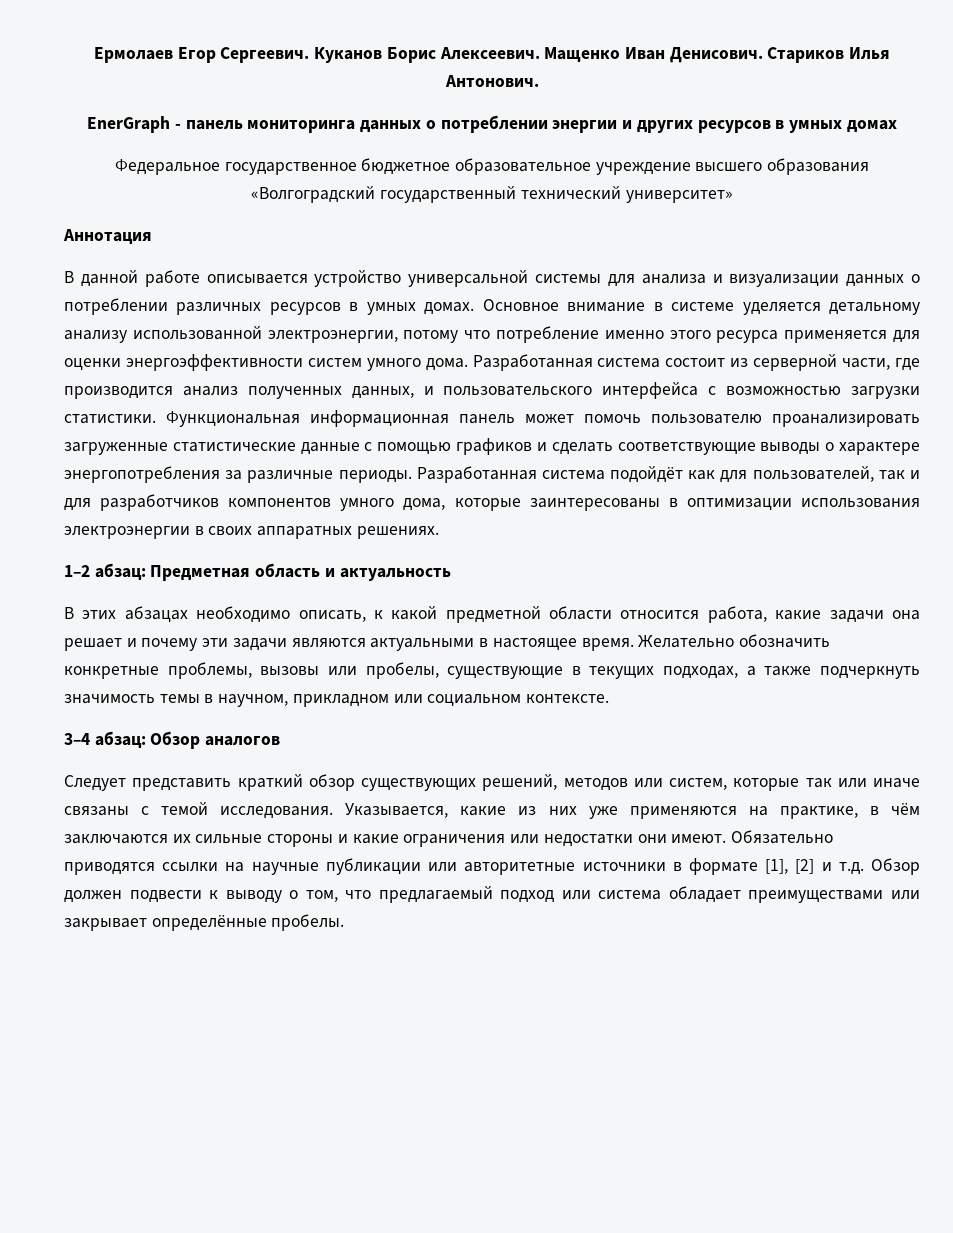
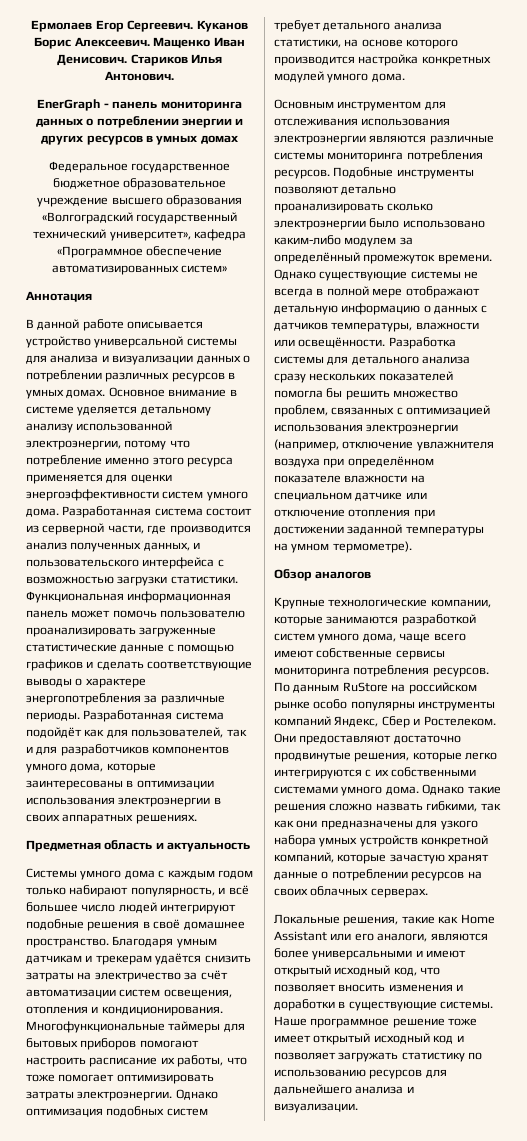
- Федеральное государственное бюджетное образовательное учреждение высшего образования «Волгоградский государственный технический университет»
+ Федеральное государственное бюджетное образовательное учреждение высшего образования «Волгоградский государственный технический университет», кафедра «Программное обеспечение автоматизированных систем»
- 1–2 абзац: Предметная область и актуальность
+ Предметная область и актуальность
- В этих абзацах необходимо описать, к какой предметной области относится работа, какие задачи она решает и почему эти задачи являются актуальными в настоящее время. Желательно обозначить конкретные проблемы, вызовы или пробелы, существующие в текущих подходах, а также подчеркнуть значимость темы в научном, прикладном или социальном контексте.
- 3–4 абзац: Обзор аналогов
- Следует представить краткий обзор существующих решений, методов или систем, которые так или иначе связаны с темой исследования. Указывается, какие из них уже применяются на практике, в чём заключаются их сильные стороны и какие ограничения или недостатки они имеют. Обязательно приводятся ссылки на научные публикации или авторитетные источники в формате [1], [2] и т.д. Обзор должен подвести к выводу о том, что предлагаемый подход или система обладает преимуществами или закрывает определённые пробелы.
+ Системы умного дома с каждым годом только набирают популярность, и всё большее число людей интегрируют подобные решения в своё домашнее пространство. Благодаря умным датчикам и трекерам удаётся снизить затраты на электричество за счёт автоматизации систем освещения, отопления и кондиционирования. Многофункциональные таймеры для бытовых приборов помогают настроить расписание их работы, что тоже помогает оптимизировать затраты электроэнергии. Однако оптимизация подобных систем требует детального анализа статистики, на основе которого производится настройка конкретных модулей умного дома.
+ Основным инструментом для отслеживания использования электроэнергии являются различные системы мониторинга потребления ресурсов. Подобные инструменты позволяют детально проанализировать сколько электроэнергии было использовано каким-либо модулем за определённый промежуток времени. Однако существующие системы не всегда в полной мере отображают детальную информацию о данных с датчиков температуры, влажности или освещённости. Разработка системы для детального анализа сразу нескольких показателей помогла бы решить множество проблем, связанных с оптимизацией использования электроэнергии (например, отключение увлажнителя воздуха при определённом показателе влажности на специальном датчике или отключение отопления при достижении заданной температуры на умном термометре).
+ Обзор аналогов
+ Крупные технологические компании, которые занимаются разработкой систем умного дома, чаще всего имеют собственные сервисы мониторинга потребления ресурсов. По данным RuStore на российском рынке особо популярны инструменты компаний Яндекс, Сбер и Ростелеком. Они предоставляют достаточно продвинутые решения, которые легко интегрируются с их собственными системами умного дома. Однако такие решения сложно назвать гибкими, так как они предназначены для узкого набора умных устройств конкретной компаний, которые зачастую хранят данные о потреблении ресурсов на своих облачных серверах.
+ Локальные решения, такие как Home Assistant или его аналоги, являются более универсальными и имеют открытый исходный код, что позволяет вносить изменения и доработки в существующие системы. Наше программное решение тоже имеет открытый исходный код и позволяет загружать статистику по использованию ресурсов для дальнейшего анализа и визуализации.

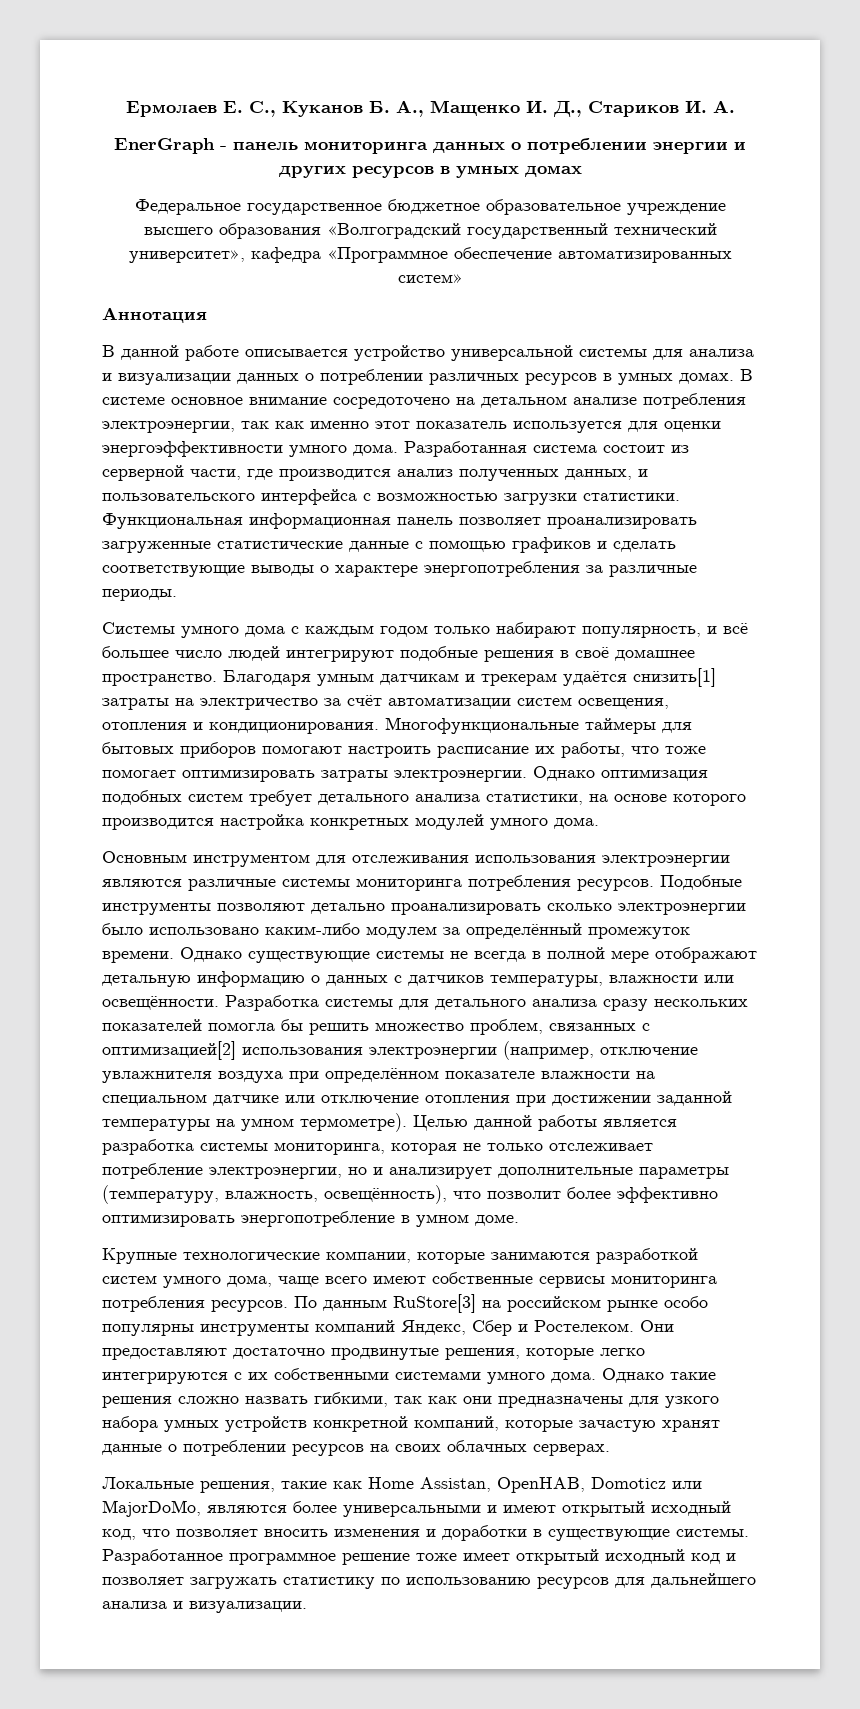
- Ермолаев Егор Сергеевич. Куканов Борис Алексеевич. Мащенко Иван Денисович. Стариков Илья Антонович.
+ Ермолаев Е. С., Куканов Б. А., Мащенко И. Д., Стариков И. А.
- Основное внимание в системе уделяется детальному анализу использованной электроэнергии, потому что потребление именно этого ресурса применяется для оценки энергоэффективности систем умного дома.
+ В системе основное внимание сосредоточено на детальном анализе потребления электроэнергии, так как именно этот показатель используется для оценки энергоэффективности умного дома.
- Функциональная информационная панель может помочь пользователю проанализировать загруженные статистические данные с помощью графиков и сделать соответствующие выводы о характере энергопотребления за различные периоды. Разработанная система подойдёт как для пользователей, так и для разработчиков компонентов умного дома, которые заинтересованы в оптимизации использования электроэнергии в своих аппаратных решениях.
- Предметная область и актуальность
+ Функциональная информационная панель позволяет проанализировать загруженные статистические данные с помощью графиков и сделать соответствующие выводы о характере энергопотребления за различные периоды.
- Благодаря умным датчикам и трекерам удаётся снизить затраты на электричество за счёт автоматизации систем освещения, отопления и кондиционирования.
+ Благодаря умным датчикам и трекерам удаётся снизить[1] затраты на электричество за счёт автоматизации систем освещения, отопления и кондиционирования.
- Разработка системы для детального анализа сразу нескольких показателей помогла бы решить множество проблем, связанных с оптимизацией использования электроэнергии (например, отключение увлажнителя воздуха при определённом показателе влажности на специальном датчике или отключение отопления при достижении заданной температуры на умном термометре).
- Обзор аналогов
+ Разработка системы для детального анализа сразу нескольких показателей помогла бы решить множество проблем, связанных с оптимизацией[2] использования электроэнергии (например, отключение увлажнителя воздуха при определённом показателе влажности на специальном датчике или отключение отопления при достижении заданной температуры на умном термометре). Целью данной работы является разработка системы мониторинга, которая не только отслеживает потребление электроэнергии, но и анализирует дополнительные параметры (температуру, влажность, освещённость), что позволит более эффективно оптимизировать энергопотребление в умном доме.
- По данным RuStore на российском рынке особо популярны инструменты компаний Яндекс, Сбер и Ростелеком.
+ По данным RuStore[3] на российском рынке особо популярны инструменты компаний Яндекс, Сбер и Ростелеком.
- Локальные решения, такие как Home Assistant или его аналоги, являются более универсальными и имеют открытый исходный код, что позволяет вносить изменения и доработки в существующие системы.
+ Локальные решения, такие как Home Assistan, OpenHAB, Domoticz или MajorDoMo, являются более универсальными и имеют открытый исходный код, что позволяет вносить изменения и доработки в существующие системы.
- Наше программное решение тоже имеет открытый исходный код и позволяет загружать статистику по использованию ресурсов для дальнейшего анализа и визуализации.
+ Разработанное программное решение тоже имеет открытый исходный код и позволяет загружать статистику по использованию ресурсов для дальнейшего анализа и визуализации.

